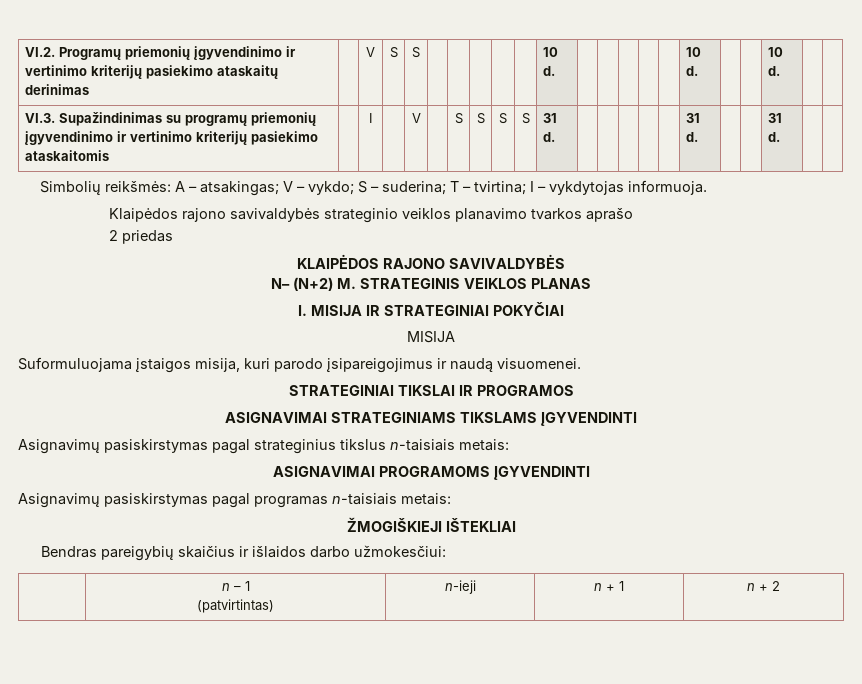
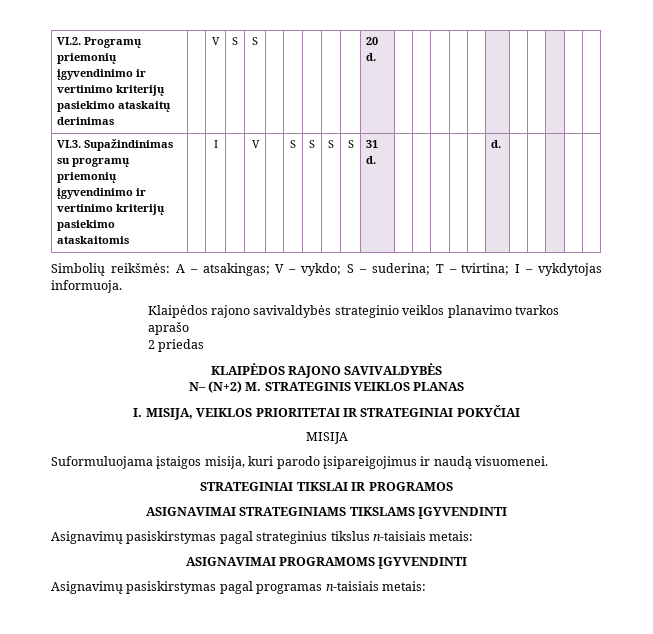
- VI.2. Programų priemonių įgyvendinimo ir vertinimo kriterijų pasiekimo ataskaitų derinimas | | V | S | S | | | | | | 10 d. | | | | | | 10 d. | | | 10 d. | |
+ VI.2. Programų priemonių įgyvendinimo ir vertinimo kriterijų pasiekimo ataskaitų derinimas | | V | S | S | | | | | | 20 d. | | | | | | | | | | |
- VI.3. Supažindinimas su programų priemonių įgyvendinimo ir vertinimo kriterijų pasiekimo ataskaitomis | | I | | V | | S | S | S | S | 31 d. | | | | | | 31 d. | | | 31 d. | |
+ VI.3. Supažindinimas su programų priemonių įgyvendinimo ir vertinimo kriterijų pasiekimo ataskaitomis | | I | | V | | S | S | S | S | 31 d. | | | | | | d. | | | | |
- I. MISIJA IR STRATEGINIAI POKYČIAI
+ I. MISIJA, VEIKLOS PRIORITETAI IR STRATEGINIAI POKYČIAI
- ŽMOGIŠKIEJI IŠTEKLIAI
- Bendras pareigybių skaičius ir išlaidos darbo užmokesčiui:
- | n – 1
- (patvirtintas) | n-ieji | n + 1 | n + 2

